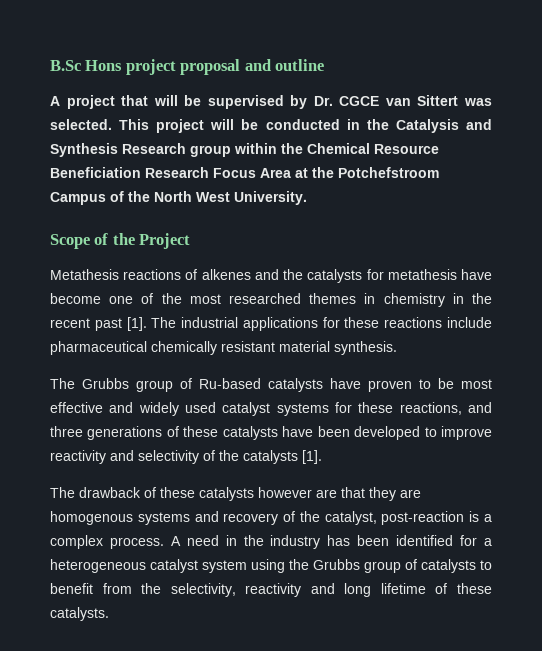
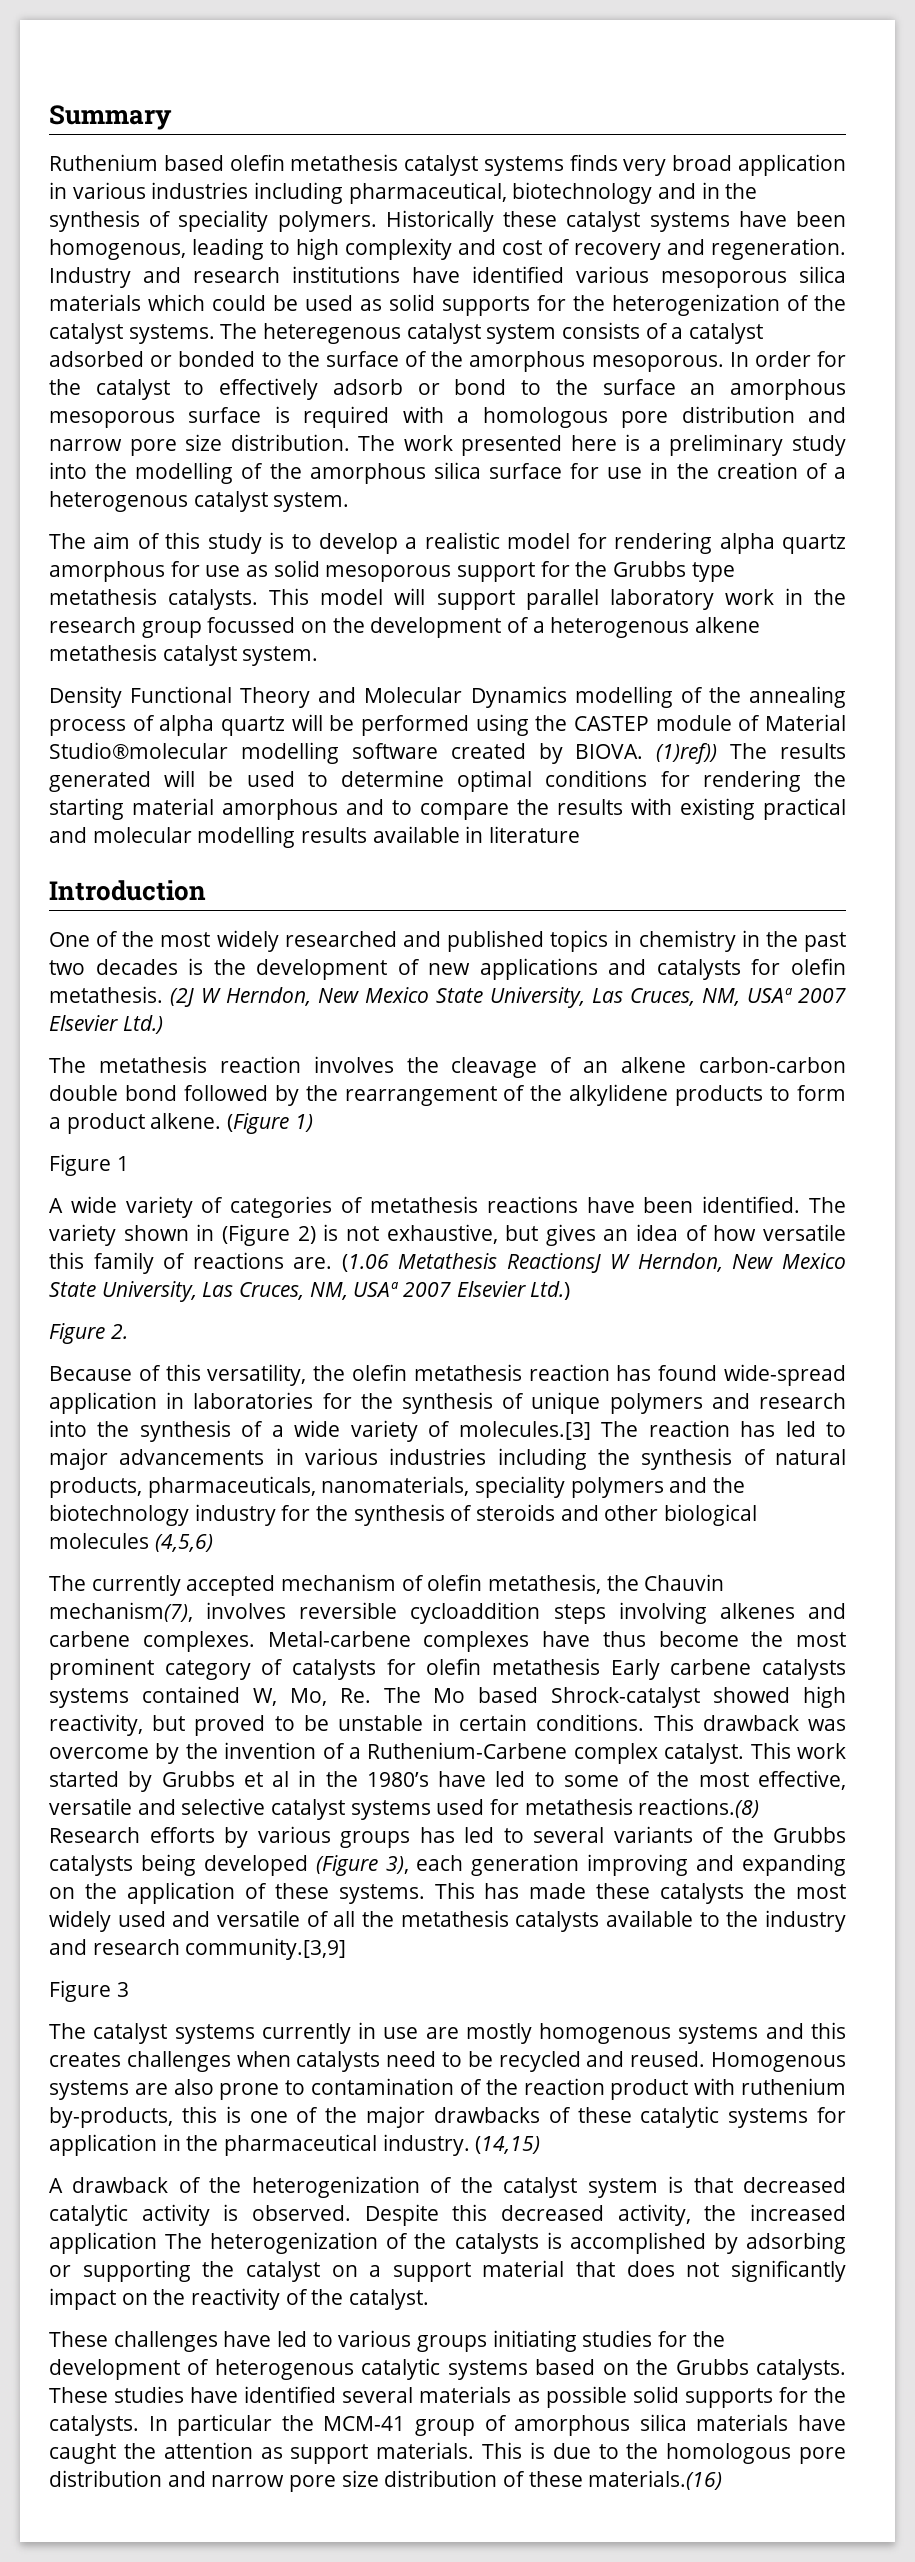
- B.Sc Hons project proposal and outline
- A project that will be supervised by Dr. CGCE van Sittert was selected. This project will be conducted in the Catalysis and Synthesis Research group within the Chemical Resource Beneficiation Research Focus Area at the Potchefstroom Campus of the North West University.
- Scope of the Project
- Metathesis reactions of alkenes and the catalysts for metathesis have become one of the most researched themes in chemistry in the recent past [1]. The industrial applications for these reactions include pharmaceutical chemically resistant material synthesis.
- The Grubbs group of Ru-based catalysts have proven to be most effective and widely used catalyst systems for these reactions, and three generations of these catalysts have been developed to improve reactivity and selectivity of the catalysts [1].
- The drawback of these catalysts however are that they are homogenous systems and recovery of the catalyst, post-reaction is a complex process. A need in the industry has been identified for a heterogeneous catalyst system using the Grubbs group of catalysts to benefit from the selectivity, reactivity and long lifetime of these catalysts.
+ Summary
+ Ruthenium based olefin metathesis catalyst systems finds very broad application in various industries including pharmaceutical, biotechnology and in the synthesis of speciality polymers. Historically these catalyst systems have been homogenous, leading to high complexity and cost of recovery and regeneration. Industry and research institutions have identified various mesoporous silica materials which could be used as solid supports for the heterogenization of the catalyst systems. The heteregenous catalyst system consists of a catalyst adsorbed or bonded to the surface of the amorphous mesoporous. In order for the catalyst to effectively adsorb or bond to the surface an amorphous mesoporous surface is required with a homologous pore distribution and narrow pore size distribution. The work presented here is a preliminary study into the modelling of the amorphous silica surface for use in the creation of a heterogenous catalyst system.
+ The aim of this study is to develop a realistic model for rendering alpha quartz amorphous for use as solid mesoporous support for the Grubbs type metathesis catalysts. This model will support parallel laboratory work in the research group focussed on the development of a heterogenous alkene metathesis catalyst system.
+ Density Functional Theory and Molecular Dynamics modelling of the annealing process of alpha quartz will be performed using the CASTEP module of Material Studio®molecular modelling software created by BIOVA. (1)ref)) The results generated will be used to determine optimal conditions for rendering the starting material amorphous and to compare the results with existing practical and molecular modelling results available in literature
+ Introduction
+ One of the most widely researched and published topics in chemistry in the past two decades is the development of new applications and catalysts for olefin metathesis. (2J W Herndon, New Mexico State University, Las Cruces, NM, USAª 2007 Elsevier Ltd.)
+ The metathesis reaction involves the cleavage of an alkene carbon-carbon double bond followed by the rearrangement of the alkylidene products to form a product alkene. (Figure 1)
+ Figure 1
+ A wide variety of categories of metathesis reactions have been identified. The variety shown in (Figure 2) is not exhaustive, but gives an idea of how versatile this family of reactions are. (1.06 Metathesis ReactionsJ W Herndon, New Mexico State University, Las Cruces, NM, USAª 2007 Elsevier Ltd.)
+ Figure 2.
+ Because of this versatility, the olefin metathesis reaction has found wide-spread application in laboratories for the synthesis of unique polymers and research into the synthesis of a wide variety of molecules.[3] The reaction has led to major advancements in various industries including the synthesis of natural products, pharmaceuticals, nanomaterials, speciality polymers and the biotechnology industry for the synthesis of steroids and other biological molecules (4,5,6)
+ The currently accepted mechanism of olefin metathesis, the Chauvin mechanism(7), involves reversible cycloaddition steps involving alkenes and carbene complexes. Metal-carbene complexes have thus become the most prominent category of catalysts for olefin metathesis Early carbene catalysts systems contained W, Mo, Re. The Mo based Shrock-catalyst showed high reactivity, but proved to be unstable in certain conditions. This drawback was overcome by the invention of a Ruthenium-Carbene complex catalyst. This work started by Grubbs et al in the 1980’s have led to some of the most effective, versatile and selective catalyst systems used for metathesis reactions.(8) Research efforts by various groups has led to several variants of the Grubbs catalysts being developed (Figure 3), each generation improving and expanding on the application of these systems. This has made these catalysts the most widely used and versatile of all the metathesis catalysts available to the industry and research community.[3,9]
+ Figure 3
+ The catalyst systems currently in use are mostly homogenous systems and this creates challenges when catalysts need to be recycled and reused. Homogenous systems are also prone to contamination of the reaction product with ruthenium by-products, this is one of the major drawbacks of these catalytic systems for application in the pharmaceutical industry. (14,15)
+ A drawback of the heterogenization of the catalyst system is that decreased catalytic activity is observed. Despite this decreased activity, the increased application The heterogenization of the catalysts is accomplished by adsorbing or supporting the catalyst on a support material that does not significantly impact on the reactivity of the catalyst.
+ These challenges have led to various groups initiating studies for the development of heterogenous catalytic systems based on the Grubbs catalysts. These studies have identified several materials as possible solid supports for the catalysts. In particular the MCM-41 group of amorphous silica materials have caught the attention as support materials. This is due to the homologous pore distribution and narrow pore size distribution of these materials.(16)

